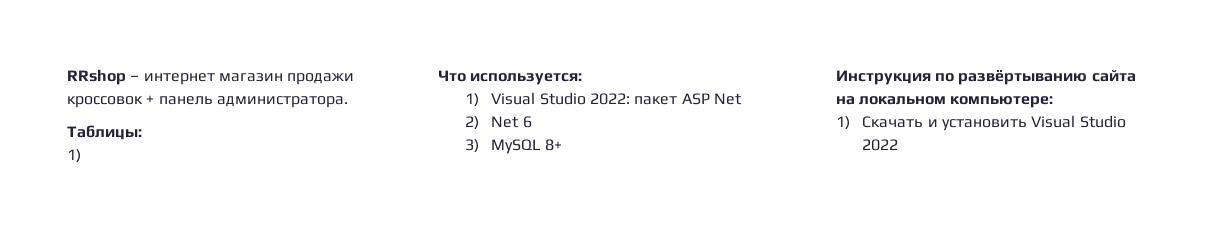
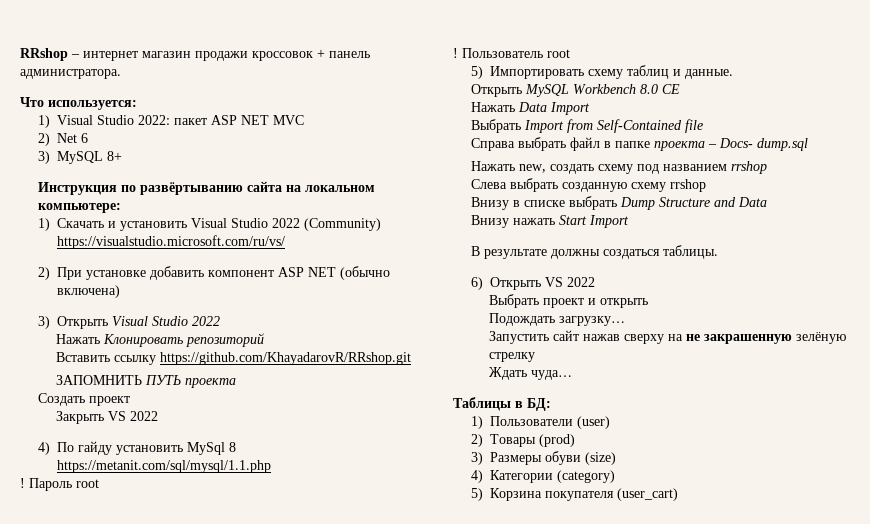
- Таблицы:
- 1)
- 1) Visual Studio 2022: пакет ASP Net
+ 1) Visual Studio 2022: пакет ASP NET MVC
- 1) Скачать и установить Visual Studio 2022
+ 1) Скачать и установить Visual Studio 2022 (Community) https://visualstudio.microsoft.com/ru/vs/
+ 2) При установке добавить компонент ASP NET (обычно включена)
+ 3) Открыть Visual Studio 2022
+ Нажать Клонировать репозиторий
+ Вставить ссылку https://github.com/KhayadarovR/RRshop.git
+ ЗАПОМНИТЬ ПУТЬ проекта
+ Cоздать проект
+ Закрыть VS 2022
+ 4) По гайду установить MySql 8 https://metanit.com/sql/mysql/1.1.php
+ ! Пароль root
+ ! Пользователь root
+ 5) Импортировать схему таблиц и данные.
+ Открыть MySQL Workbench 8.0 CE
+ Нажать Data Import
+ Выбрать Import from Self-Contained file
+ Справа выбрать файл в папке проекта – Docs- dump.sql
+ Нажать new, создать схему под названием rrshop
+ Слева выбрать созданную схему rrshop
+ Внизу в списке выбрать Dump Structure and Data
+ Внизу нажать Start Import
+ В результате должны создаться таблицы.
+ 6) Открыть VS 2022
+ Выбрать проект и открыть
+ Подождать загрузку…
+ Запустить сайт нажав сверху на не закрашенную зелёную стрелку
+ Ждать чуда…
+ Таблицы в БД:
+ 1) Пользователи (user)
+ 2) Товары (prod)
+ 3) Размеры обуви (size)
+ 4) Категории (category)
+ 5) Корзина покупателя (user_cart)

